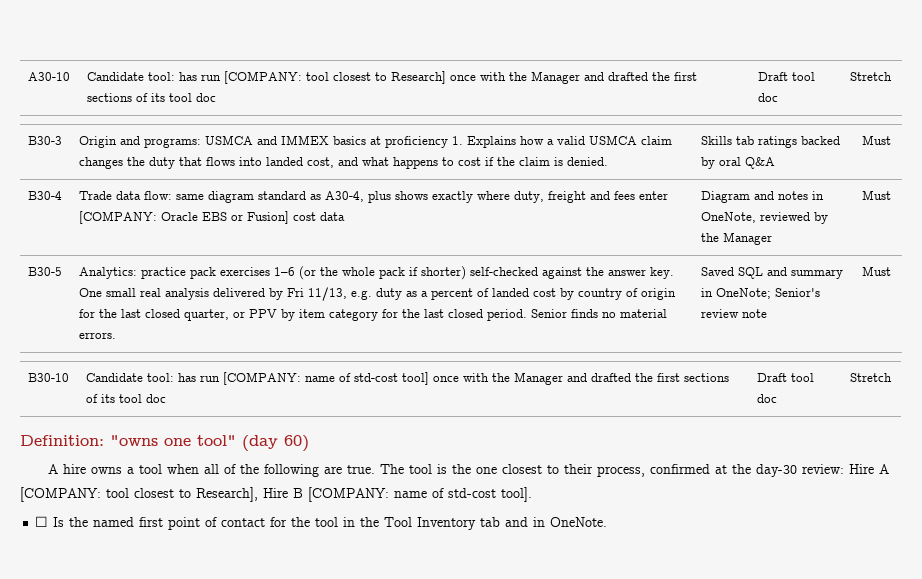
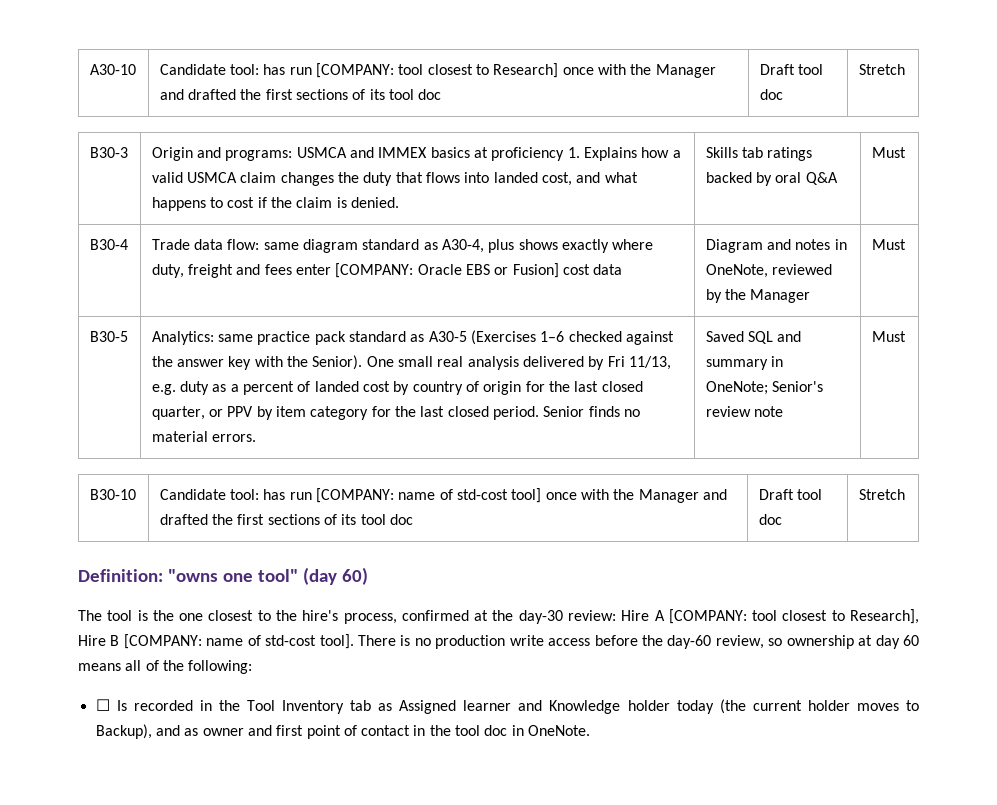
- Analytics: practice pack exercises 1–6 (or the whole pack if shorter) self-checked against the answer key.
+ Analytics: same practice pack standard as A30-5 (Exercises 1–6 checked against the answer key with the Senior).
- A hire owns a tool when all of the following are true. The tool is the one closest to their process, confirmed at the day-30 review: Hire A [COMPANY: tool closest to Research], Hire B [COMPANY: name of std-cost tool].
- ☐ Is the named first point of contact for the tool in the Tool Inventory tab and in OneNote.
+ The tool is the one closest to the hire's process, confirmed at the day-30 review: Hire A [COMPANY: tool closest to Research], Hire B [COMPANY: name of std-cost tool]. There is no production write access before the day-60 review, so ownership at day 60 means all of the following:
+ ☐ Is recorded in the Tool Inventory tab as Assigned learner and Knowledge holder today (the current holder moves to Backup), and as owner and first point of contact in the tool doc in OneNote.

